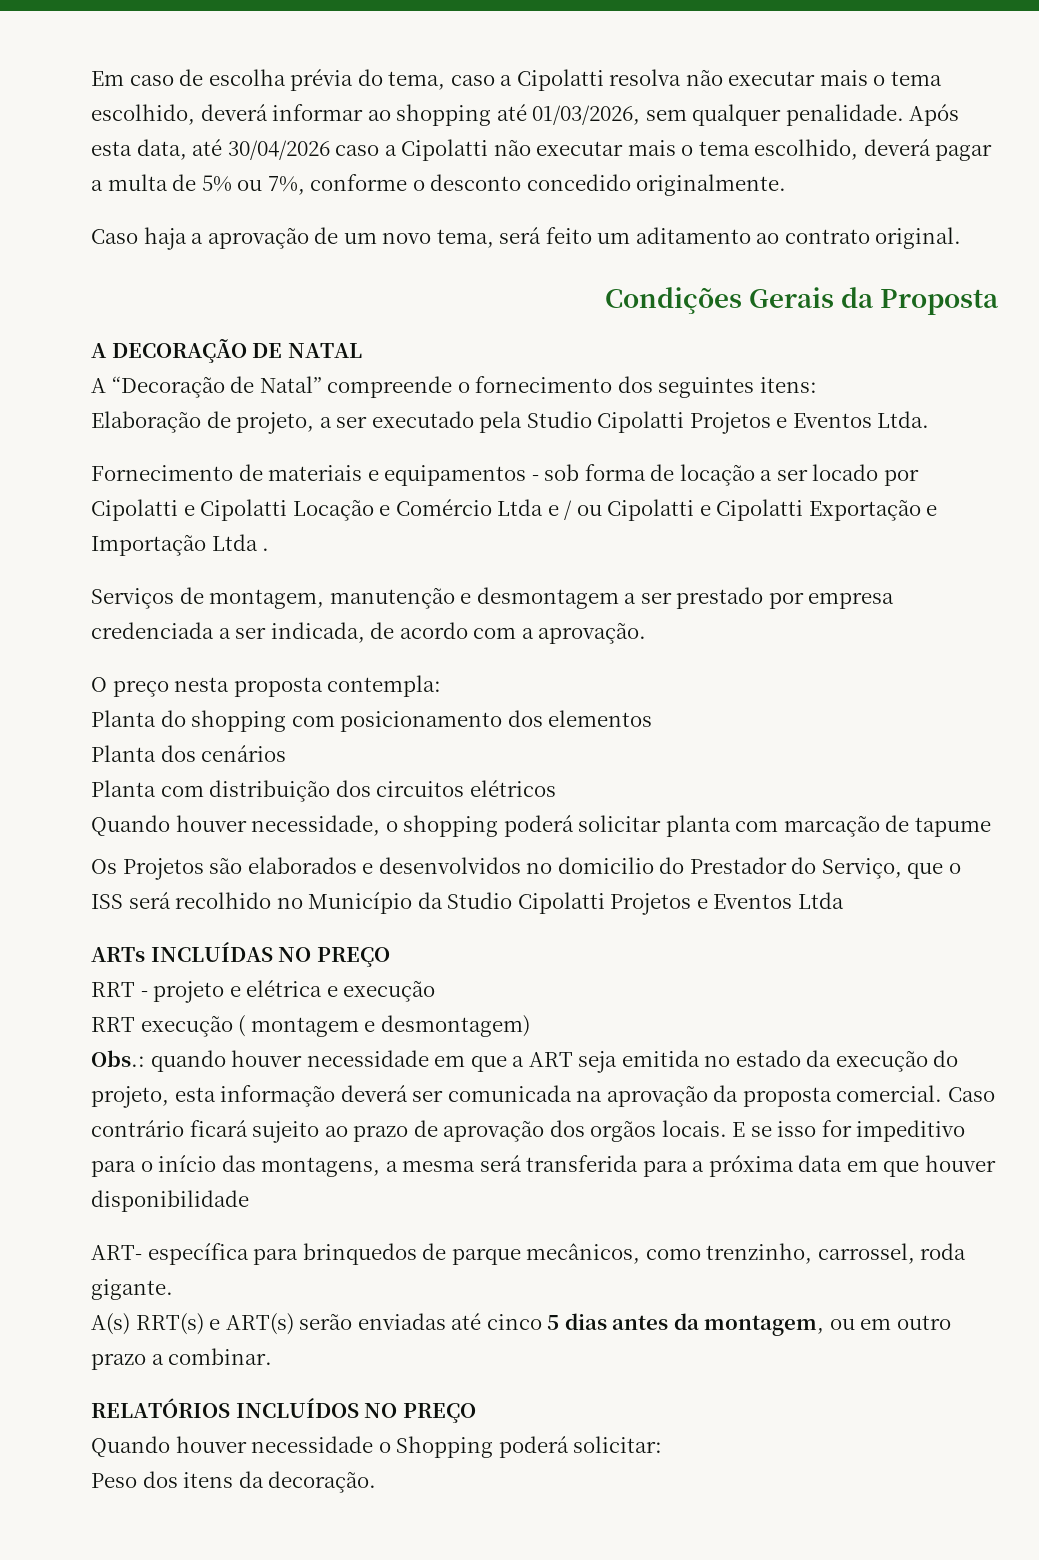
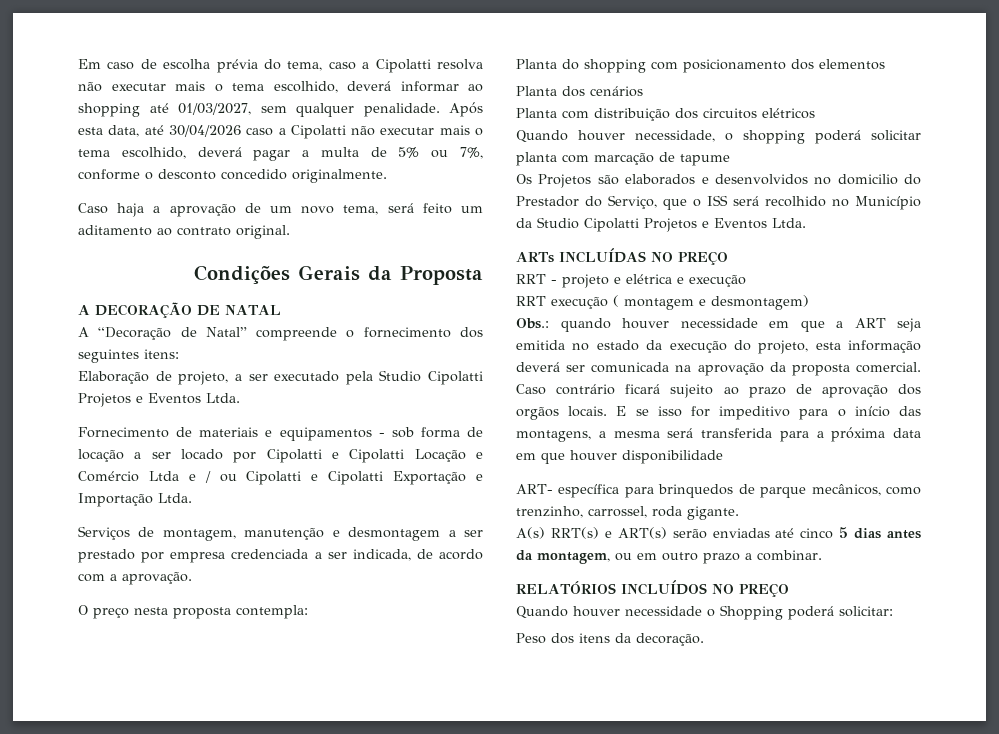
- Em caso de escolha prévia do tema, caso a Cipolatti resolva não executar mais o tema escolhido, deverá informar ao shopping até 01/03/2026, sem qualquer penalidade.
+ Em caso de escolha prévia do tema, caso a Cipolatti resolva não executar mais o tema escolhido, deverá informar ao shopping até 01/03/2027, sem qualquer penalidade.
- Fornecimento de materiais e equipamentos - sob forma de locação a ser locado por Cipolatti e Cipolatti Locação e Comércio Ltda e / ou Cipolatti e Cipolatti Exportação e Importação Ltda .
+ Fornecimento de materiais e equipamentos - sob forma de locação a ser locado por Cipolatti e Cipolatti Locação e Comércio Ltda e / ou Cipolatti e Cipolatti Exportação e Importação Ltda.
- Os Projetos são elaborados e desenvolvidos no domicilio do Prestador do Serviço, que o ISS será recolhido no Município da Studio Cipolatti Projetos e Eventos Ltda
+ Os Projetos são elaborados e desenvolvidos no domicilio do Prestador do Serviço, que o ISS será recolhido no Município da Studio Cipolatti Projetos e Eventos Ltda.

